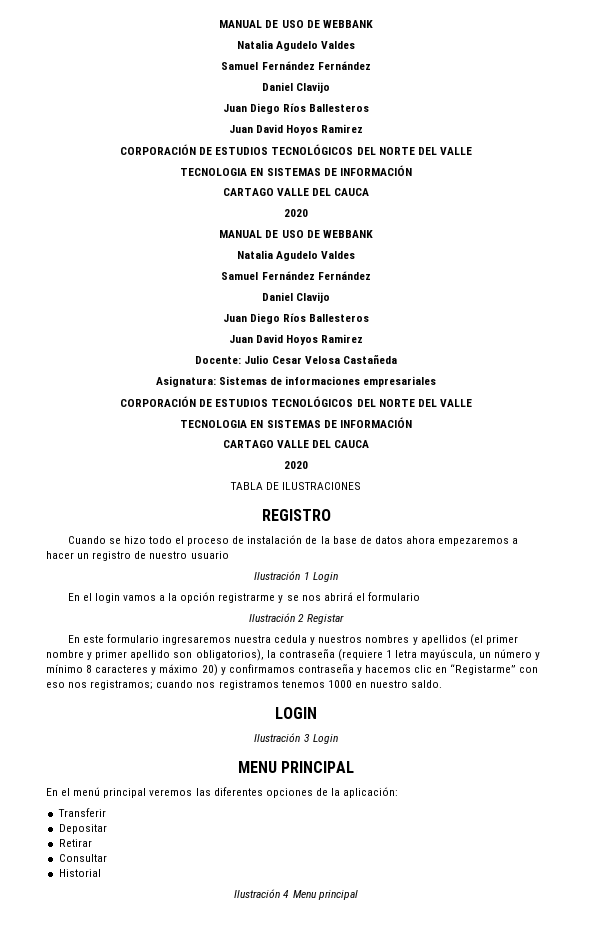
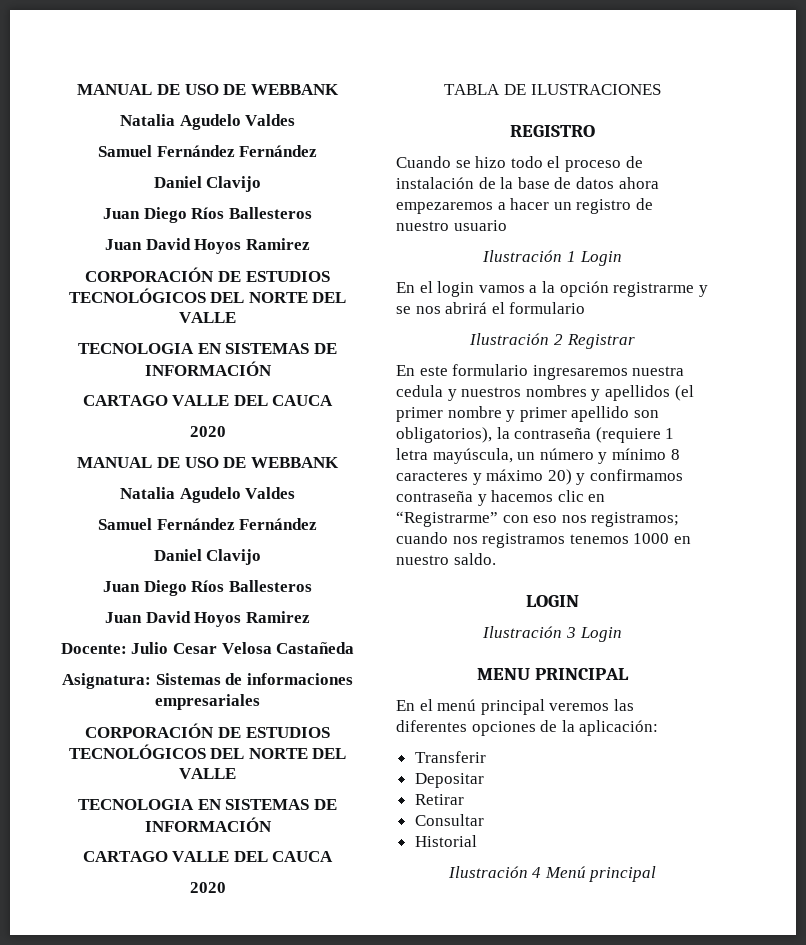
- Ilustración 2 Registar
+ Ilustración 2 Registrar
- En este formulario ingresaremos nuestra cedula y nuestros nombres y apellidos (el primer nombre y primer apellido son obligatorios), la contraseña (requiere 1 letra mayúscula, un número y mínimo 8 caracteres y máximo 20) y confirmamos contraseña y hacemos clic en “Registarme” con eso nos registramos; cuando nos registramos tenemos 1000 en nuestro saldo.
+ En este formulario ingresaremos nuestra cedula y nuestros nombres y apellidos (el primer nombre y primer apellido son obligatorios), la contraseña (requiere 1 letra mayúscula, un número y mínimo 8 caracteres y máximo 20) y confirmamos contraseña y hacemos clic en “Registrarme” con eso nos registramos; cuando nos registramos tenemos 1000 en nuestro saldo.
- Ilustración 4 Menu principal
+ Ilustración 4 Menú principal

